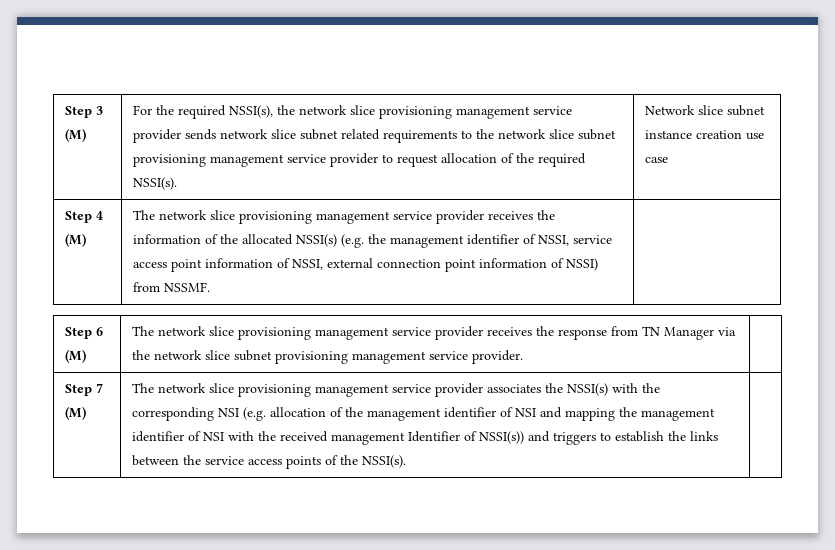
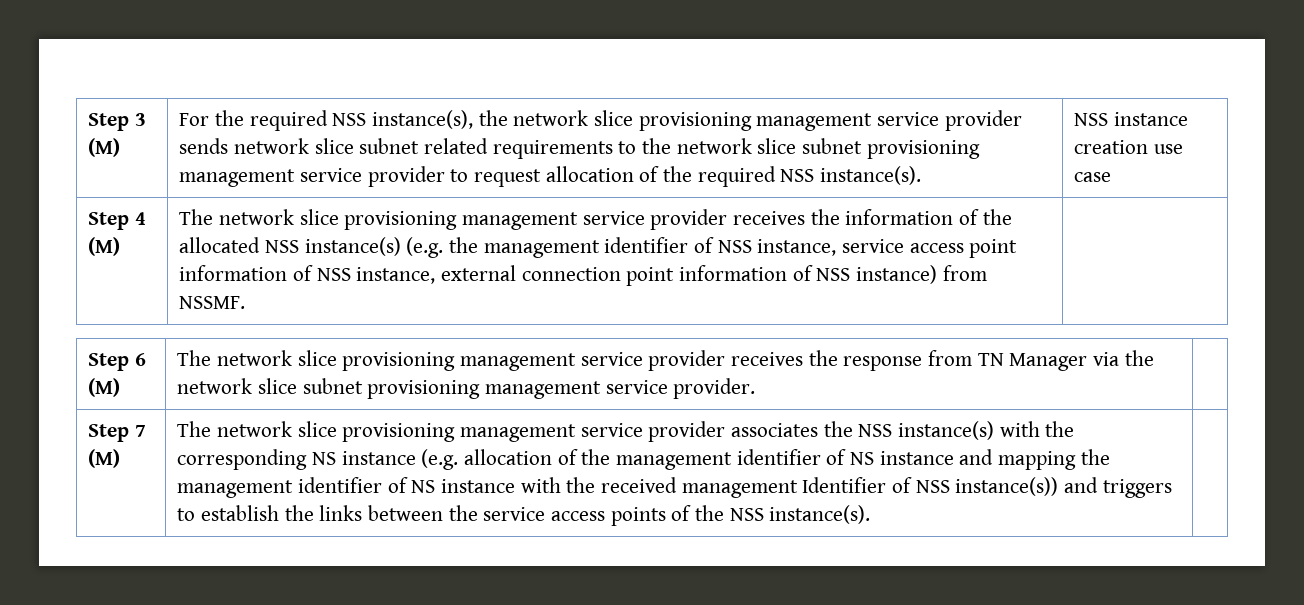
- For the required NSSI(s), the network slice provisioning management service provider sends network slice subnet related requirements to the network slice subnet provisioning management service provider to request allocation of the required NSSI(s). | Network slice subnet instance creation use case
+ For the required NSS instance(s), the network slice provisioning management service provider sends network slice subnet related requirements to the network slice subnet provisioning management service provider to request allocation of the required NSS instance(s). | NSS instance creation use case
- The network slice provisioning management service provider receives the information of the allocated NSSI(s) (e.g. the management identifier of NSSI, service access point information of NSSI, external connection point information of NSSI) from NSSMF.
+ The network slice provisioning management service provider receives the information of the allocated NSS instance(s) (e.g. the management identifier of NSS instance, service access point information of NSS instance, external connection point information of NSS instance) from NSSMF.
- The network slice provisioning management service provider associates the NSSI(s) with the corresponding NSI (e.g. allocation of the management identifier of NSI and mapping the management identifier of NSI with the received management Identifier of NSSI(s)) and triggers to establish the links between the service access points of the NSSI(s).
+ The network slice provisioning management service provider associates the NSS instance(s) with the corresponding NS instance (e.g. allocation of the management identifier of NS instance and mapping the management identifier of NS instance with the received management Identifier of NSS instance(s)) and triggers to establish the links between the service access points of the NSS instance(s).

